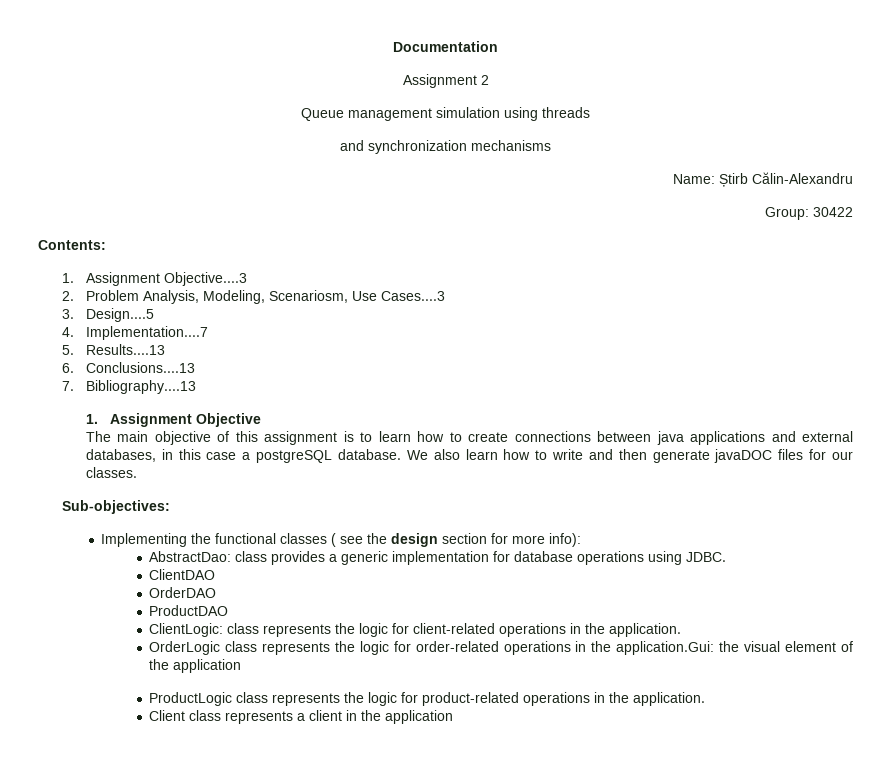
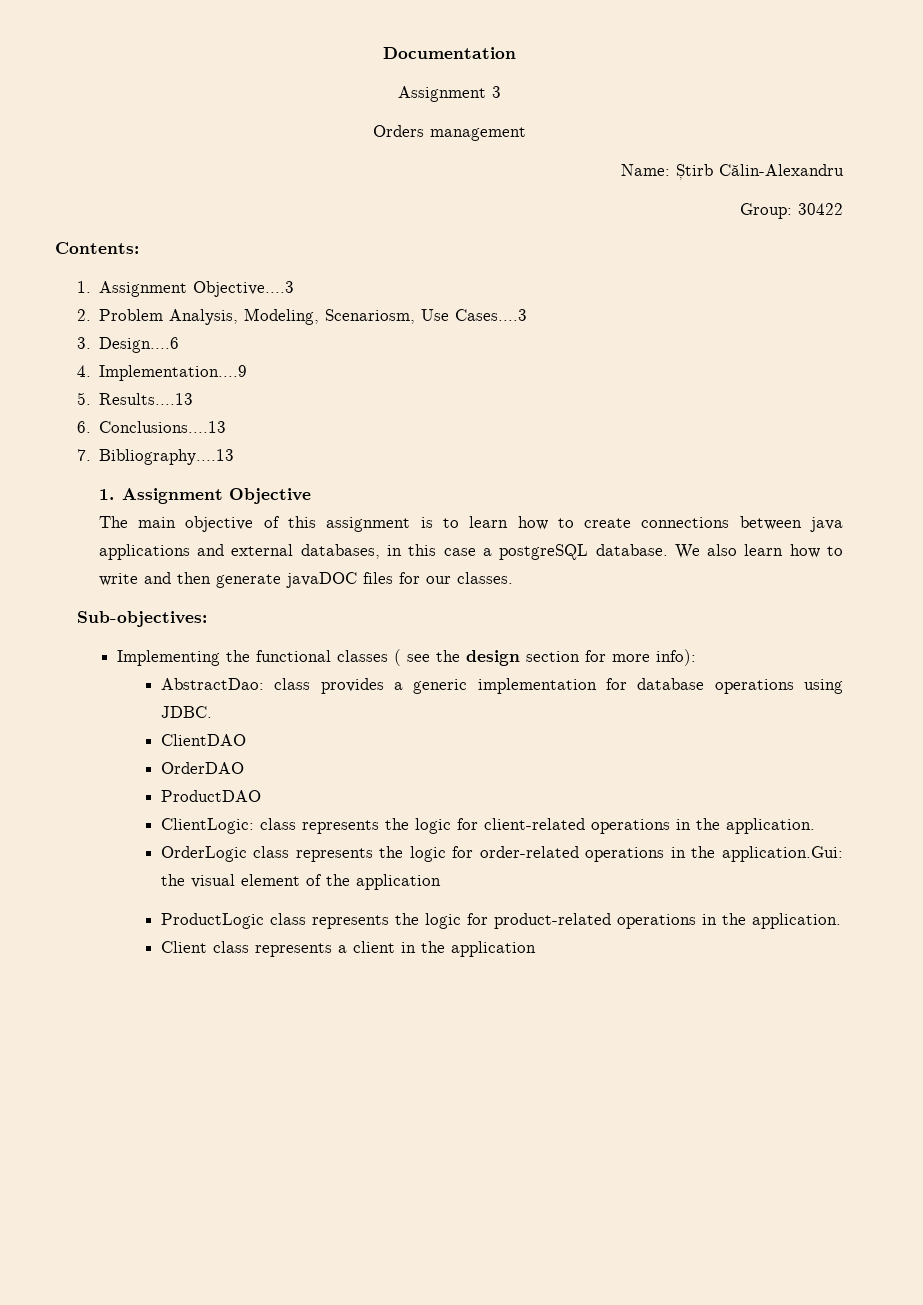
- Assignment 2
- Queue management simulation using threads
- and synchronization mechanisms
+ Assignment 3
+ Orders management
- 3. Design....5
+ 3. Design....6
- 4. Implementation....7
+ 4. Implementation....9

